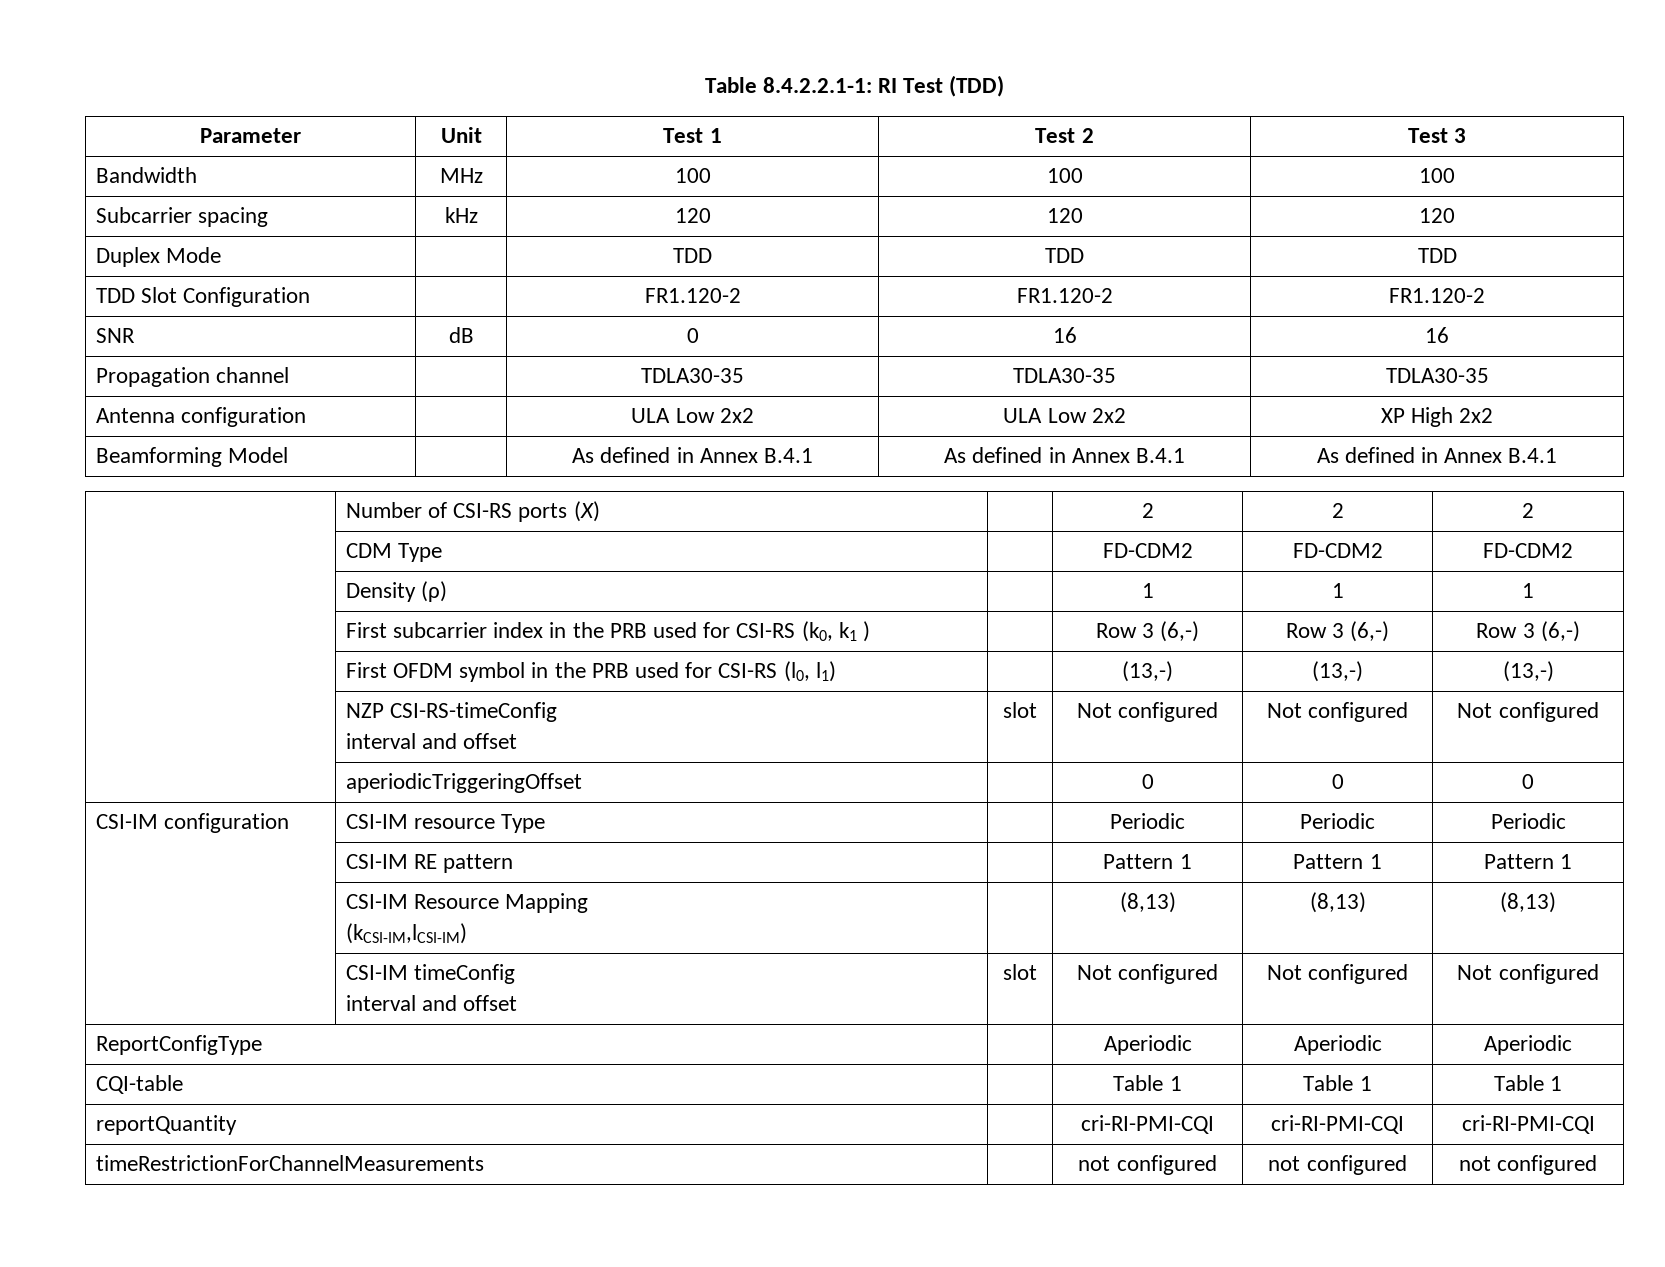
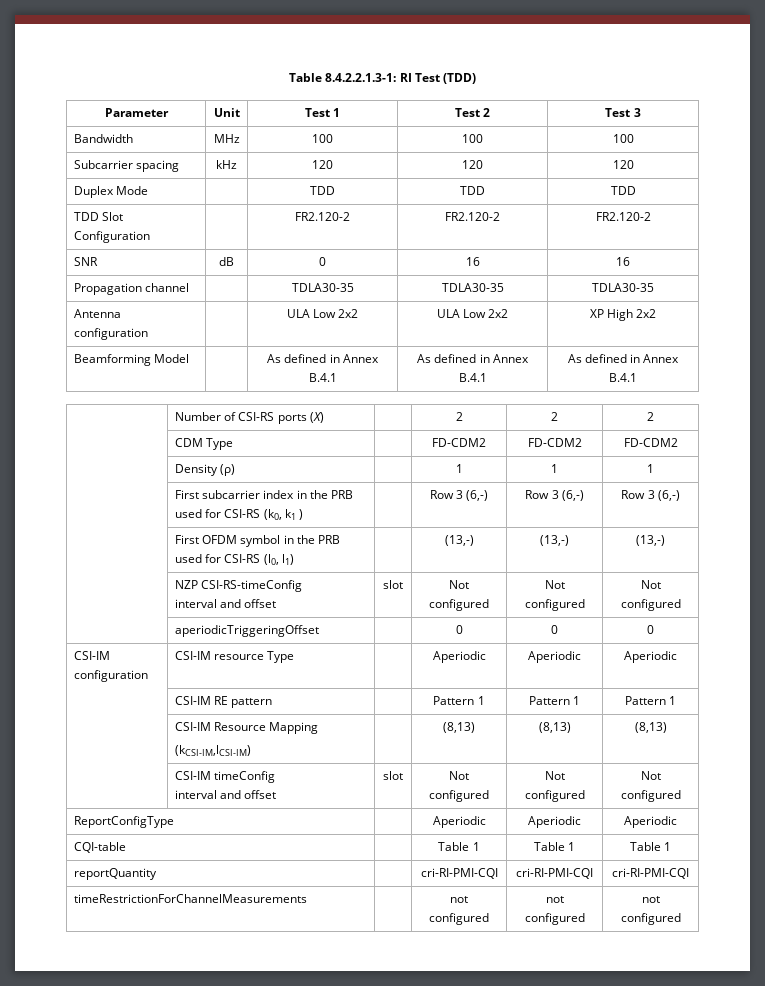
- Table 8.4.2.2.1-1: RI Test (TDD)
+ Table 8.4.2.2.1.3-1: RI Test (TDD)
- TDD Slot Configuration | | FR1.120-2 | FR1.120-2 | FR1.120-2
+ TDD Slot Configuration | | FR2.120-2 | FR2.120-2 | FR2.120-2
- CSI-IM configuration | CSI-IM resource Type | | Periodic | Periodic | Periodic
+ CSI-IM configuration | CSI-IM resource Type | | Aperiodic | Aperiodic | Aperiodic

